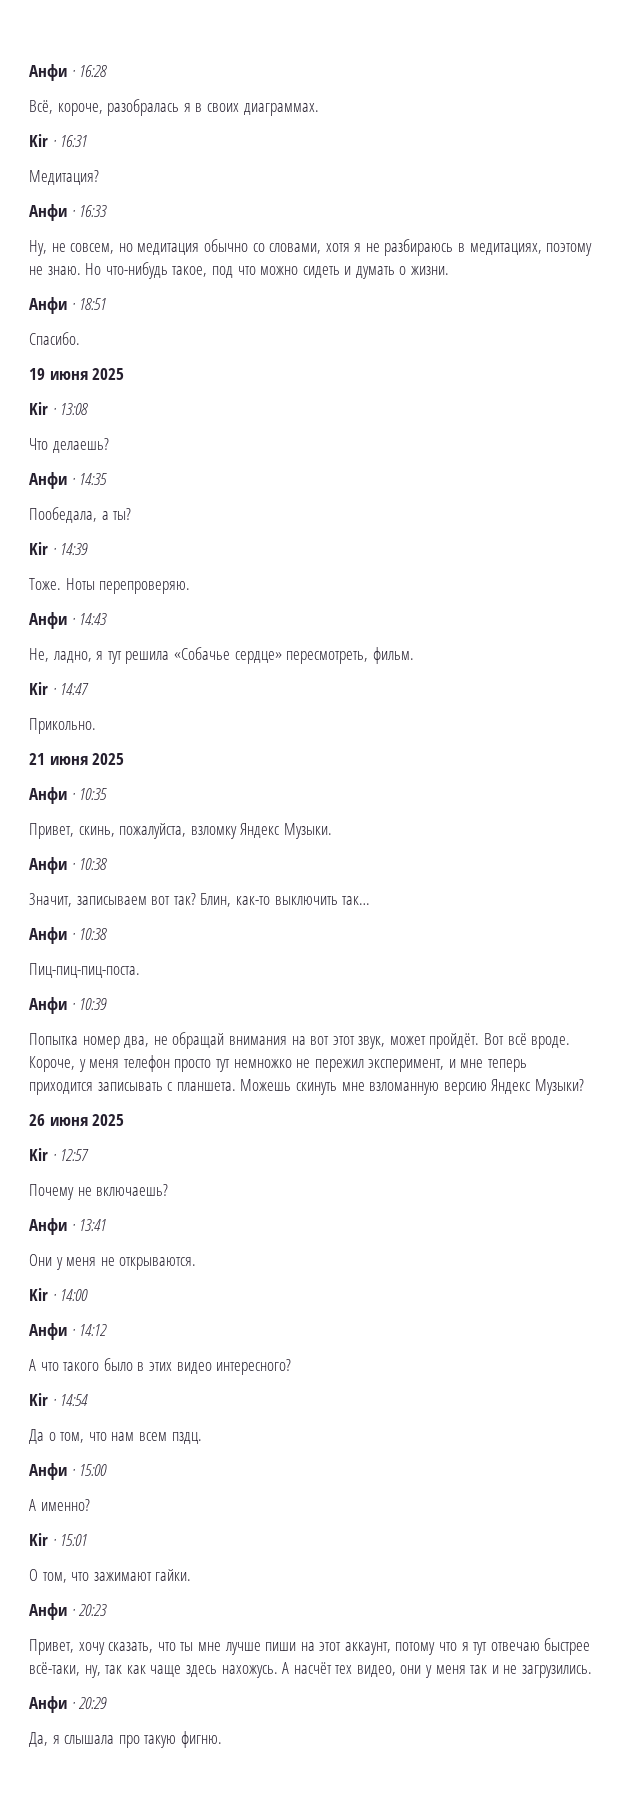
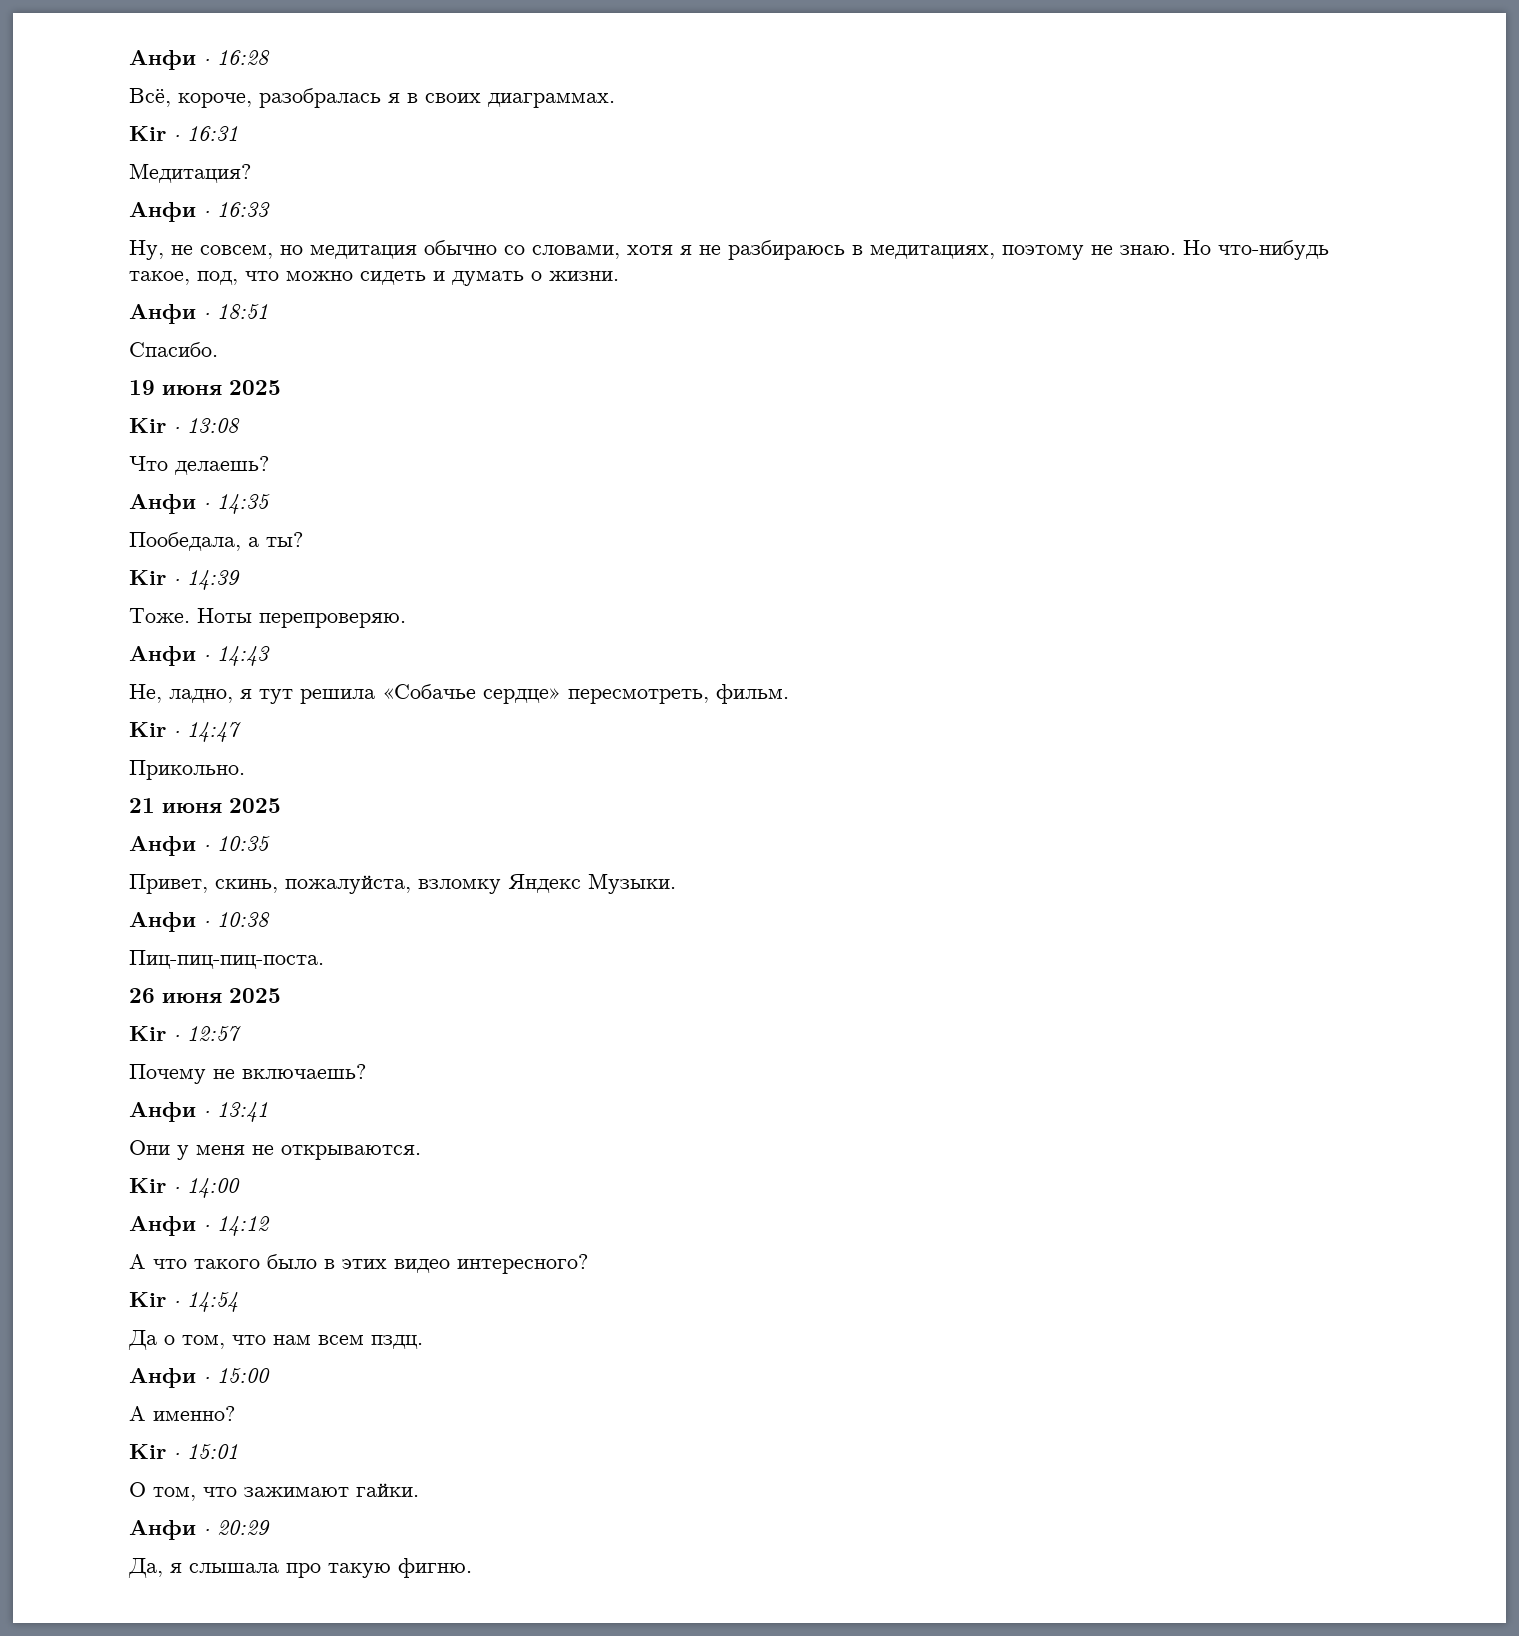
- Но что-нибудь такое, под что можно сидеть и думать о жизни.
+ Но что-нибудь такое, под, что можно сидеть и думать о жизни.
- Значит, записываем вот так? Блин, как-то выключить так…
- Анфи · 10:38
  Пиц-пиц-пиц-поста.
- Анфи · 10:39
- Попытка номер два, не обращай внимания на вот этот звук, может пройдёт. Вот всё вроде. Короче, у меня телефон просто тут немножко не пережил эксперимент, и мне теперь приходится записывать с планшета. Можешь скинуть мне взломанную версию Яндекс Музыки?
- Анфи · 20:23
- Привет, хочу сказать, что ты мне лучше пиши на этот аккаунт, потому что я тут отвечаю быстрее всё-таки, ну, так как чаще здесь нахожусь. А насчёт тех видео, они у меня так и не загрузились.

